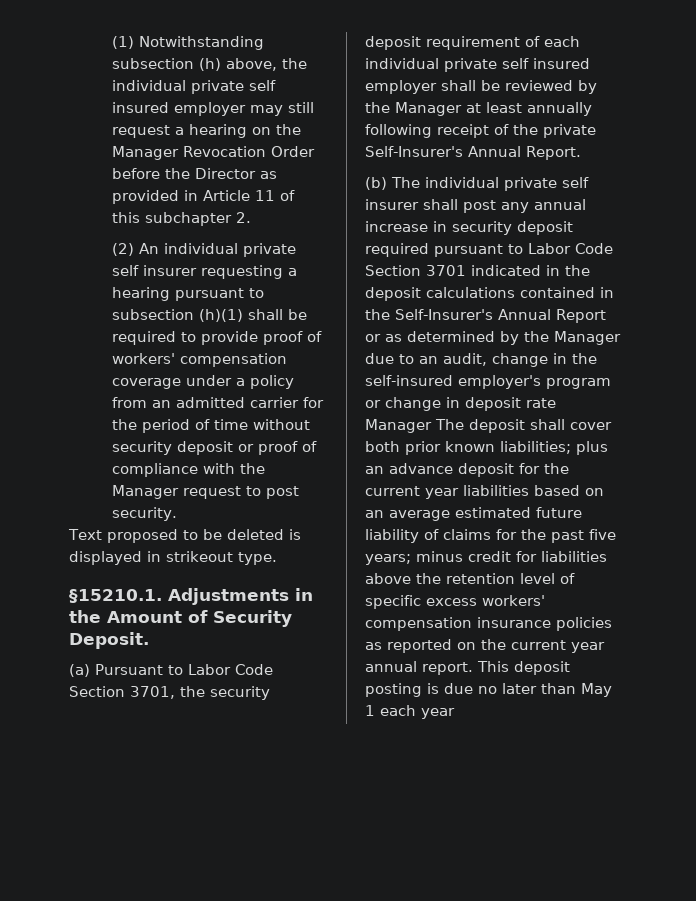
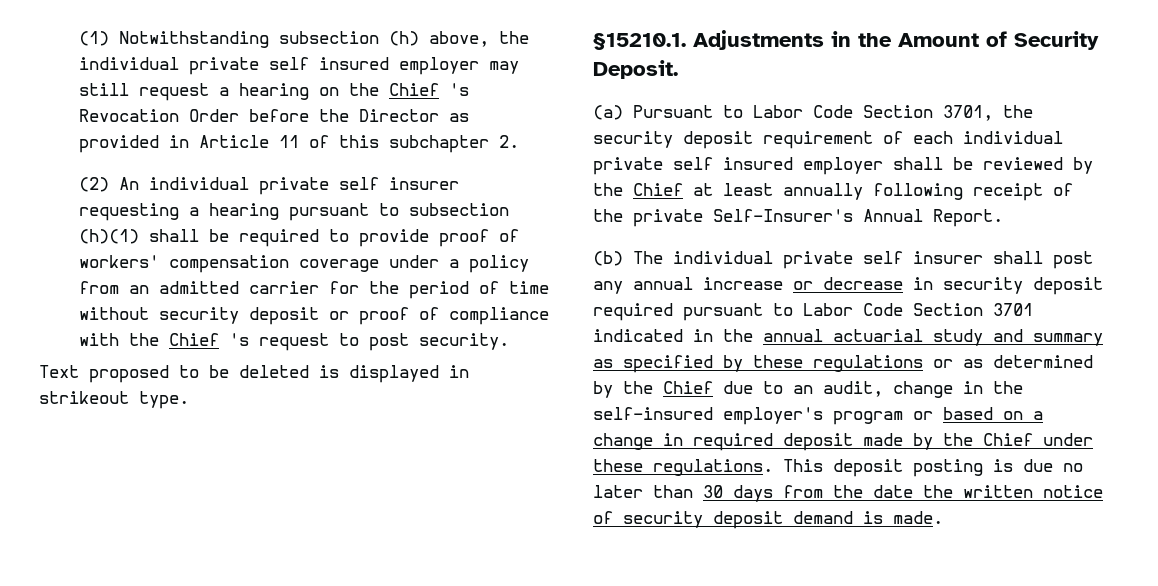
- (1) Notwithstanding subsection (h) above, the individual private self insured employer may still request a hearing on the Manager Revocation Order before the Director as provided in Article 11 of this subchapter 2.
+ (1) Notwithstanding subsection (h) above, the individual private self insured employer may still request a hearing on the Chief 's Revocation Order before the Director as provided in Article 11 of this subchapter 2.
- (2) An individual private self insurer requesting a hearing pursuant to subsection (h)(1) shall be required to provide proof of workers' compensation coverage under a policy from an admitted carrier for the period of time without security deposit or proof of compliance with the Manager request to post security.
+ (2) An individual private self insurer requesting a hearing pursuant to subsection (h)(1) shall be required to provide proof of workers' compensation coverage under a policy from an admitted carrier for the period of time without security deposit or proof of compliance with the Chief 's request to post security.
- (a) Pursuant to Labor Code Section 3701, the security deposit requirement of each individual private self insured employer shall be reviewed by the Manager at least annually following receipt of the private Self-Insurer's Annual Report.
+ (a) Pursuant to Labor Code Section 3701, the security deposit requirement of each individual private self insured employer shall be reviewed by the Chief at least annually following receipt of the private Self-Insurer's Annual Report.
- (b) The individual private self insurer shall post any annual increase in security deposit required pursuant to Labor Code Section 3701 indicated in the deposit calculations contained in the Self-Insurer's Annual Report or as determined by the Manager due to an audit, change in the self-insured employer's program or change in deposit rate Manager The deposit shall cover both prior known liabilities; plus an advance deposit for the current year liabilities based on an average estimated future liability of claims for the past five years; minus credit for liabilities above the retention level of specific excess workers' compensation insurance policies as reported on the current year annual report.
+ (b) The individual private self insurer shall post any annual increase or decrease in security deposit required pursuant to Labor Code Section 3701 indicated in the annual actuarial study and summary as specified by these regulations or as determined by the Chief due to an audit, change in the self-insured employer's program or based on a change in required deposit made by the Chief under these regulations.
- This deposit posting is due no later than May 1 each year
+ This deposit posting is due no later than 30 days from the date the written notice of security deposit demand is made.

